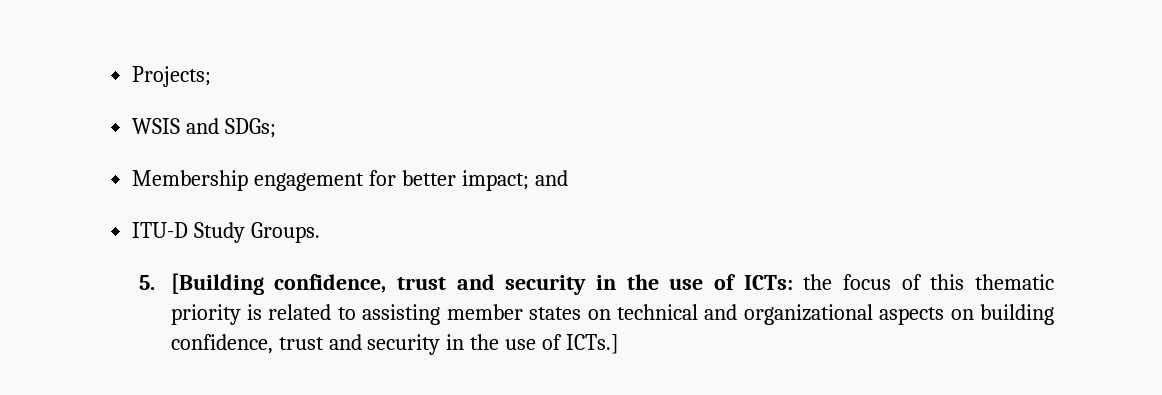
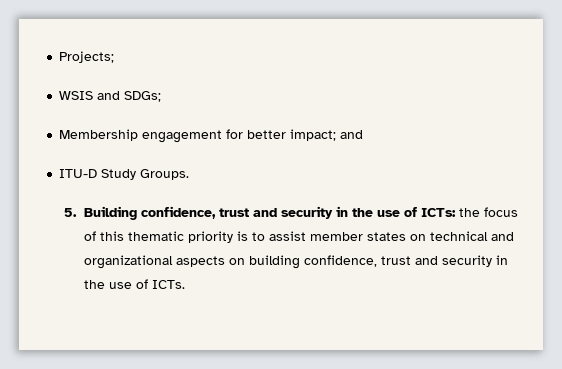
- 5. [Building confidence, trust and security in the use of ICTs: the focus of this thematic priority is related to assisting member states on technical and organizational aspects on building confidence, trust and security in the use of ICTs.]
+ 5. Building confidence, trust and security in the use of ICTs: the focus of this thematic priority is to assist member states on technical and organizational aspects on building confidence, trust and security in the use of ICTs.

